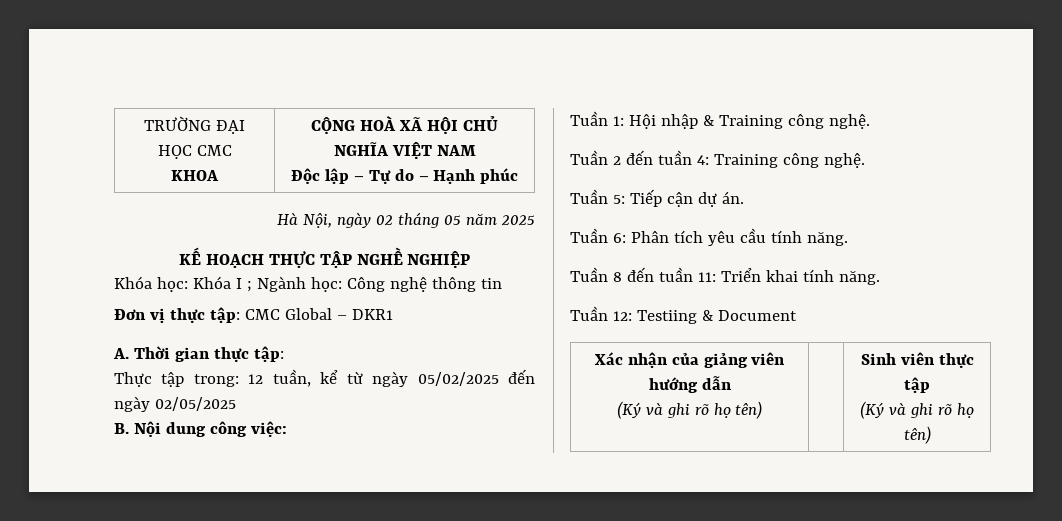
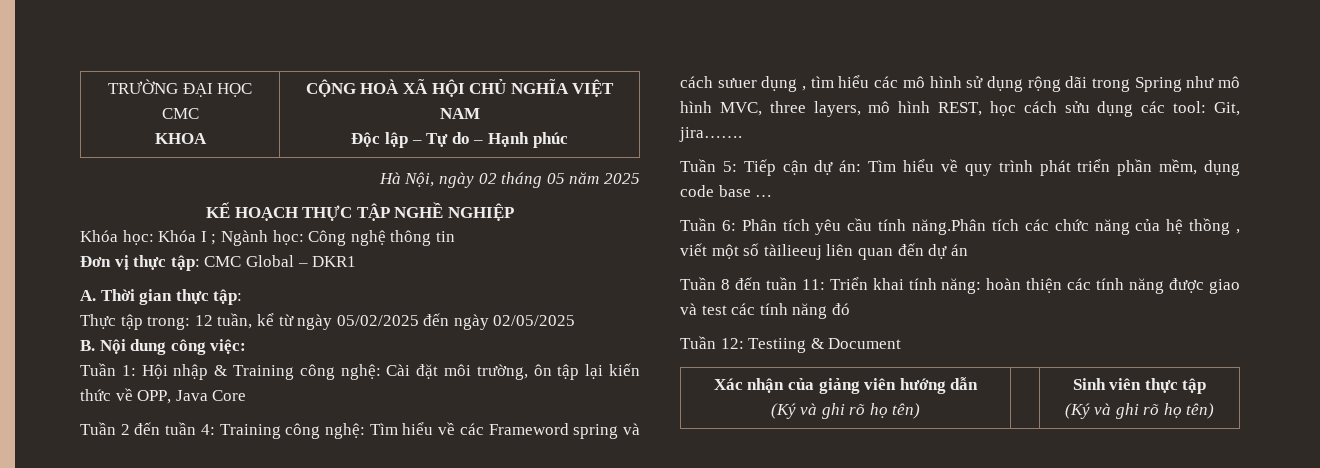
- Tuần 1: Hội nhập & Training công nghệ.
+ Tuần 1: Hội nhập & Training công nghệ: Cài đặt môi trường, ôn tập lại kiến thức về OPP, Java Core
- Tuần 2 đến tuần 4: Training công nghệ.
+ Tuần 2 đến tuần 4: Training công nghệ: Tìm hiểu về các Frameword spring và cách sưuer dụng , tìm hiểu các mô hình sử dụng rộng dãi trong Spring như mô hình MVC, three layers, mô hình REST, học cách sửu dụng các tool: Git, jira…….
- Tuần 5: Tiếp cận dự án.
+ Tuần 5: Tiếp cận dự án: Tìm hiểu về quy trình phát triển phần mềm, dụng code base …
- Tuần 6: Phân tích yêu cầu tính năng.
+ Tuần 6: Phân tích yêu cầu tính năng.Phân tích các chức năng của hệ thồng , viết một số tàilieeuj liên quan đến dự án
- Tuần 8 đến tuần 11: Triển khai tính năng.
+ Tuần 8 đến tuần 11: Triển khai tính năng: hoàn thiện các tính năng được giao và test các tính năng đó

